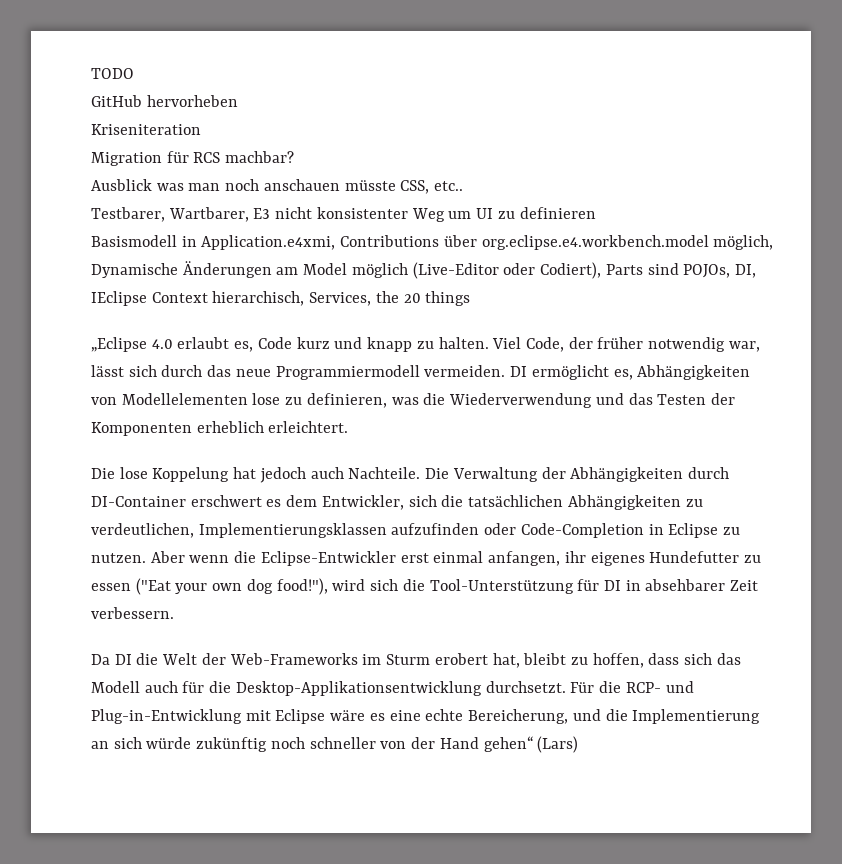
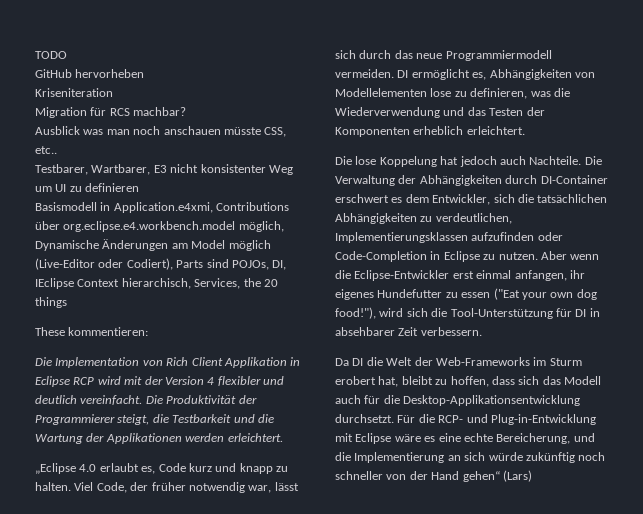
+ These kommentieren:
+ Die Implementation von Rich Client Applikation in Eclipse RCP wird mit der Version 4 flexibler und deutlich vereinfacht. Die Produktivität der Programmierer steigt, die Testbarkeit und die Wartung der Applikationen werden erleichtert.

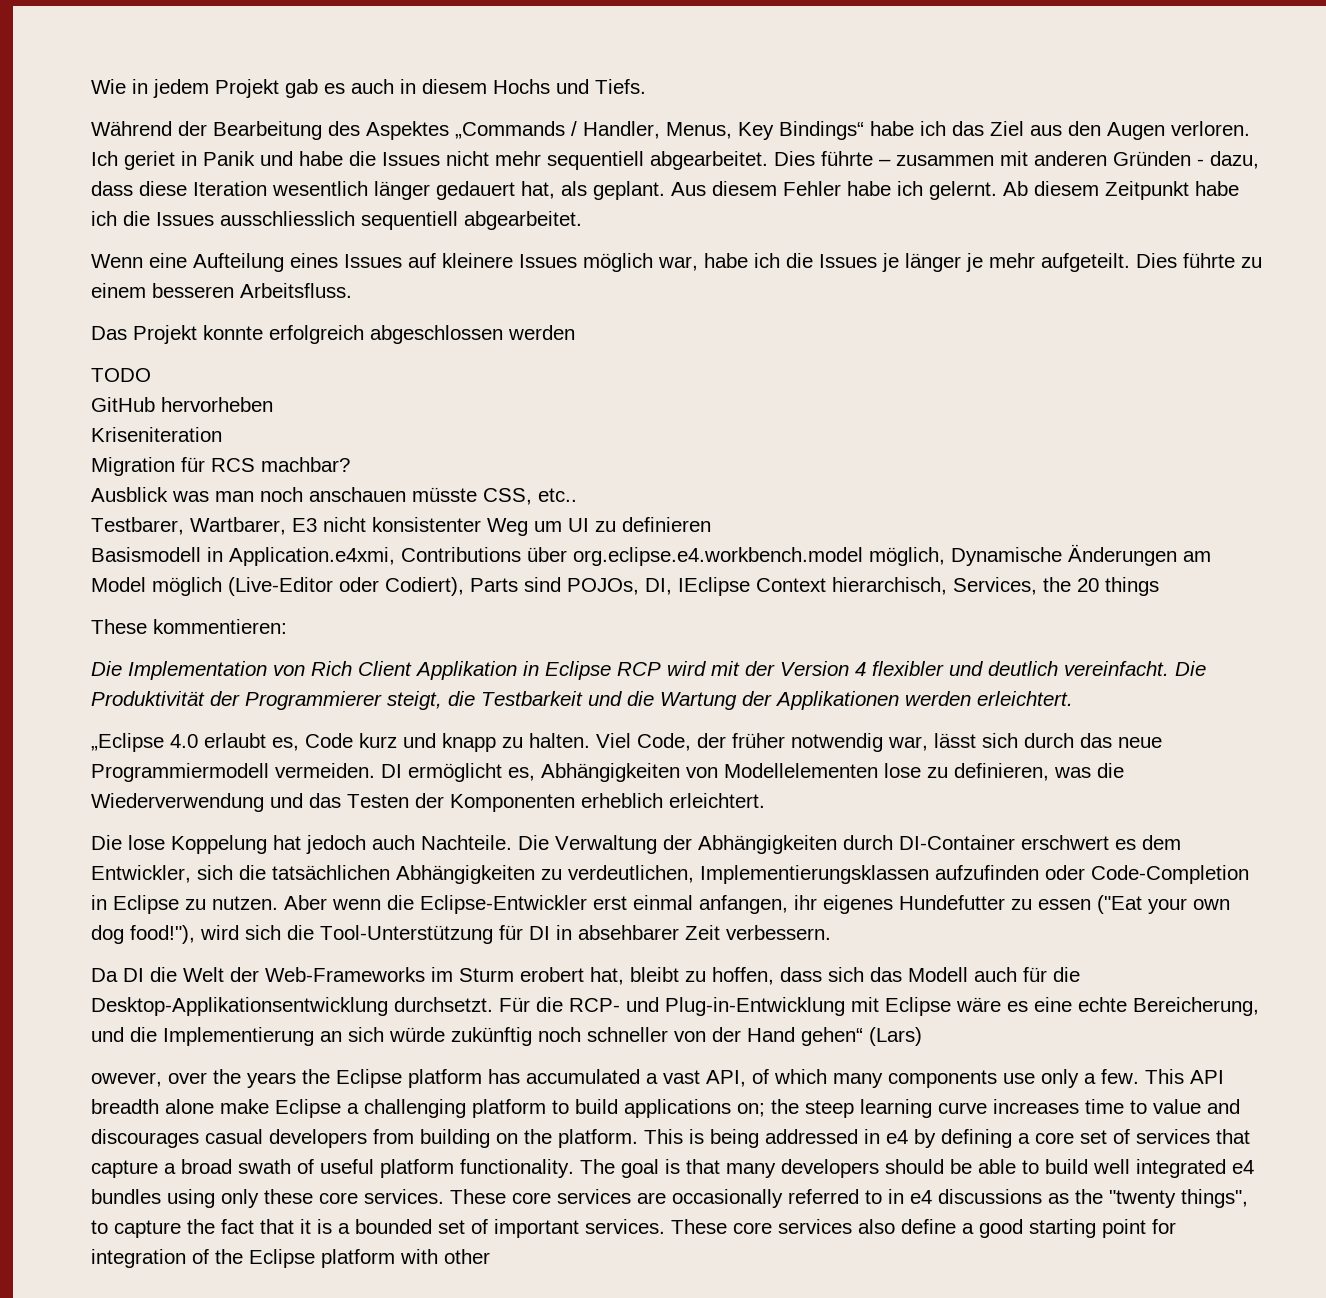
+ Wie in jedem Projekt gab es auch in diesem Hochs und Tiefs.
+ Während der Bearbeitung des Aspektes „Commands / Handler, Menus, Key Bindings“ habe ich das Ziel aus den Augen verloren. Ich geriet in Panik und habe die Issues nicht mehr sequentiell abgearbeitet. Dies führte – zusammen mit anderen Gründen - dazu, dass diese Iteration wesentlich länger gedauert hat, als geplant. Aus diesem Fehler habe ich gelernt. Ab diesem Zeitpunkt habe ich die Issues ausschliesslich sequentiell abgearbeitet.
+ Wenn eine Aufteilung eines Issues auf kleinere Issues möglich war, habe ich die Issues je länger je mehr aufgeteilt. Dies führte zu einem besseren Arbeitsfluss.
+ Das Projekt konnte erfolgreich abgeschlossen werden
+ owever, over the years the Eclipse platform has accumulated a vast API, of which many components use only a few. This API breadth alone make Eclipse a challenging platform to build applications on; the steep learning curve increases time to value and discourages casual developers from building on the platform. This is being addressed in e4 by defining a core set of services that capture a broad swath of useful platform functionality. The goal is that many developers should be able to build well integrated e4 bundles using only these core services. These core services are occasionally referred to in e4 discussions as the "twenty things", to capture the fact that it is a bounded set of important services. These core services also define a good starting point for integration of the Eclipse platform with other

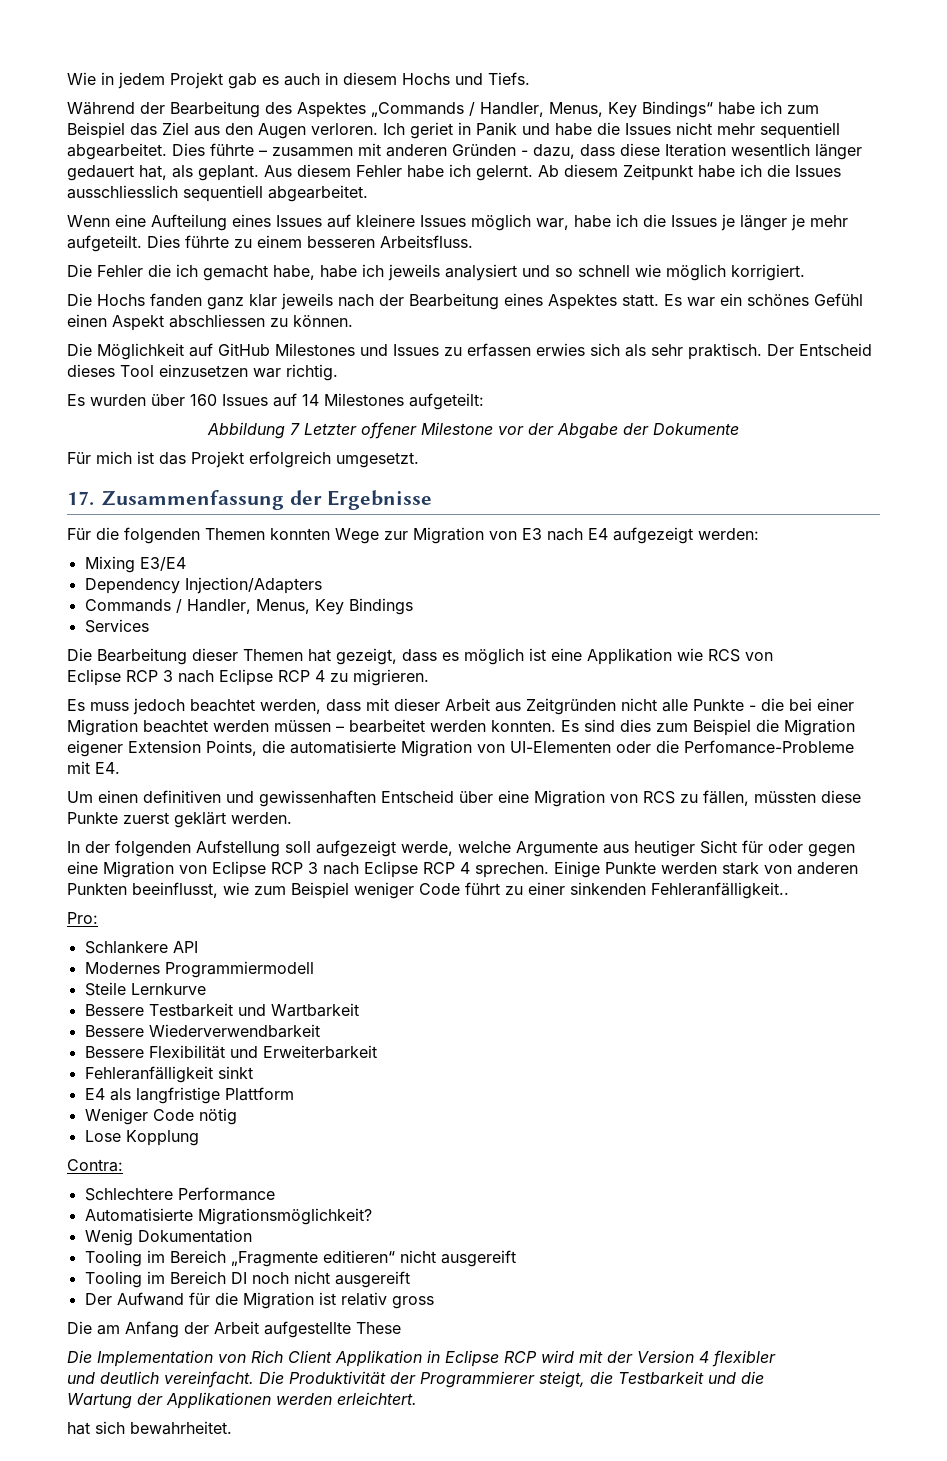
- Während der Bearbeitung des Aspektes „Commands / Handler, Menus, Key Bindings“ habe ich das Ziel aus den Augen verloren.
+ Während der Bearbeitung des Aspektes „Commands / Handler, Menus, Key Bindings“ habe ich zum Beispiel das Ziel aus den Augen verloren.
- Das Projekt konnte erfolgreich abgeschlossen werden
- TODO
- GitHub hervorheben
- Kriseniteration
- Migration für RCS machbar?
- Ausblick was man noch anschauen müsste CSS, etc..
- Testbarer, Wartbarer, E3 nicht konsistenter Weg um UI zu definieren
- Basismodell in Application.e4xmi, Contributions über org.eclipse.e4.workbench.model möglich, Dynamische Änderungen am Model möglich (Live-Editor oder Codiert), Parts sind POJOs, DI, IEclipse Context hierarchisch, Services, the 20 things
- These kommentieren:
+ Die Fehler die ich gemacht habe, habe ich jeweils analysiert und so schnell wie möglich korrigiert.
+ Die Hochs fanden ganz klar jeweils nach der Bearbeitung eines Aspektes statt. Es war ein schönes Gefühl einen Aspekt abschliessen zu können.
+ Die Möglichkeit auf GitHub Milestones und Issues zu erfassen erwies sich als sehr praktisch. Der Entscheid dieses Tool einzusetzen war richtig.
+ Es wurden über 160 Issues auf 14 Milestones aufgeteilt:
+ Abbildung 7 Letzter offener Milestone vor der Abgabe der Dokumente
+ Für mich ist das Projekt erfolgreich umgesetzt.
+ 17. Zusammenfassung der Ergebnisse
+ Für die folgenden Themen konnten Wege zur Migration von E3 nach E4 aufgezeigt werden:
+ Mixing E3/E4
+ Dependency Injection/Adapters
+ Commands / Handler, Menus, Key Bindings
+ Services
+ Die Bearbeitung dieser Themen hat gezeigt, dass es möglich ist eine Applikation wie RCS von
+ Eclipse RCP 3 nach Eclipse RCP 4 zu migrieren.
+ Es muss jedoch beachtet werden, dass mit dieser Arbeit aus Zeitgründen nicht alle Punkte - die bei einer Migration beachtet werden müssen – bearbeitet werden konnten. Es sind dies zum Beispiel die Migration eigener Extension Points, die automatisierte Migration von UI-Elementen oder die Perfomance-Probleme mit E4.
+ Um einen definitiven und gewissenhaften Entscheid über eine Migration von RCS zu fällen, müssten diese Punkte zuerst geklärt werden.
+ In der folgenden Aufstellung soll aufgezeigt werde, welche Argumente aus heutiger Sicht für oder gegen eine Migration von Eclipse RCP 3 nach Eclipse RCP 4 sprechen. Einige Punkte werden stark von anderen Punkten beeinflusst, wie zum Beispiel weniger Code führt zu einer sinkenden Fehleranfälligkeit..
+ Pro:
+ Schlankere API
+ Modernes Programmiermodell
+ Steile Lernkurve
+ Bessere Testbarkeit und Wartbarkeit
+ Bessere Wiederverwendbarkeit
+ Bessere Flexibilität und Erweiterbarkeit
+ Fehleranfälligkeit sinkt
+ E4 als langfristige Plattform
+ Weniger Code nötig
+ Lose Kopplung
+ Contra:
+ Schlechtere Performance
+ Automatisierte Migrationsmöglichkeit?
+ Wenig Dokumentation
+ Tooling im Bereich „Fragmente editieren“ nicht ausgereift
+ Tooling im Bereich DI noch nicht ausgereift
+ Der Aufwand für die Migration ist relativ gross
+ Die am Anfang der Arbeit aufgestellte These
- Die Implementation von Rich Client Applikation in Eclipse RCP wird mit der Version 4 flexibler und deutlich vereinfacht.
+ Die Implementation von Rich Client Applikation in Eclipse RCP wird mit der Version 4 flexibler
+ und deutlich vereinfacht.
- Die Produktivität der Programmierer steigt, die Testbarkeit und die Wartung der Applikationen werden erleichtert.
+ Die Produktivität der Programmierer steigt, die Testbarkeit und die
+ Wartung der Applikationen werden erleichtert.
- „Eclipse 4.0 erlaubt es, Code kurz und knapp zu halten. Viel Code, der früher notwendig war, lässt sich durch das neue Programmiermodell vermeiden. DI ermöglicht es, Abhängigkeiten von Modellelementen lose zu definieren, was die Wiederverwendung und das Testen der Komponenten erheblich erleichtert.
- Die lose Koppelung hat jedoch auch Nachteile. Die Verwaltung der Abhängigkeiten durch DI-Container erschwert es dem Entwickler, sich die tatsächlichen Abhängigkeiten zu verdeutlichen, Implementierungsklassen aufzufinden oder Code-Completion in Eclipse zu nutzen. Aber wenn die Eclipse-Entwickler erst einmal anfangen, ihr eigenes Hundefutter zu essen ("Eat your own dog food!"), wird sich die Tool-Unterstützung für DI in absehbarer Zeit verbessern.
- Da DI die Welt der Web-Frameworks im Sturm erobert hat, bleibt zu hoffen, dass sich das Modell auch für die Desktop-Applikationsentwicklung durchsetzt. Für die RCP- und Plug-in-Entwicklung mit Eclipse wäre es eine echte Bereicherung, und die Implementierung an sich würde zukünftig noch schneller von der Hand gehen“ (Lars)
- owever, over the years the Eclipse platform has accumulated a vast API, of which many components use only a few. This API breadth alone make Eclipse a challenging platform to build applications on; the steep learning curve increases time to value and discourages casual developers from building on the platform. This is being addressed in e4 by defining a core set of services that capture a broad swath of useful platform functionality. The goal is that many developers should be able to build well integrated e4 bundles using only these core services. These core services are occasionally referred to in e4 discussions as the "twenty things", to capture the fact that it is a bounded set of important services. These core services also define a good starting point for integration of the Eclipse platform with other
+ hat sich bewahrheitet.

